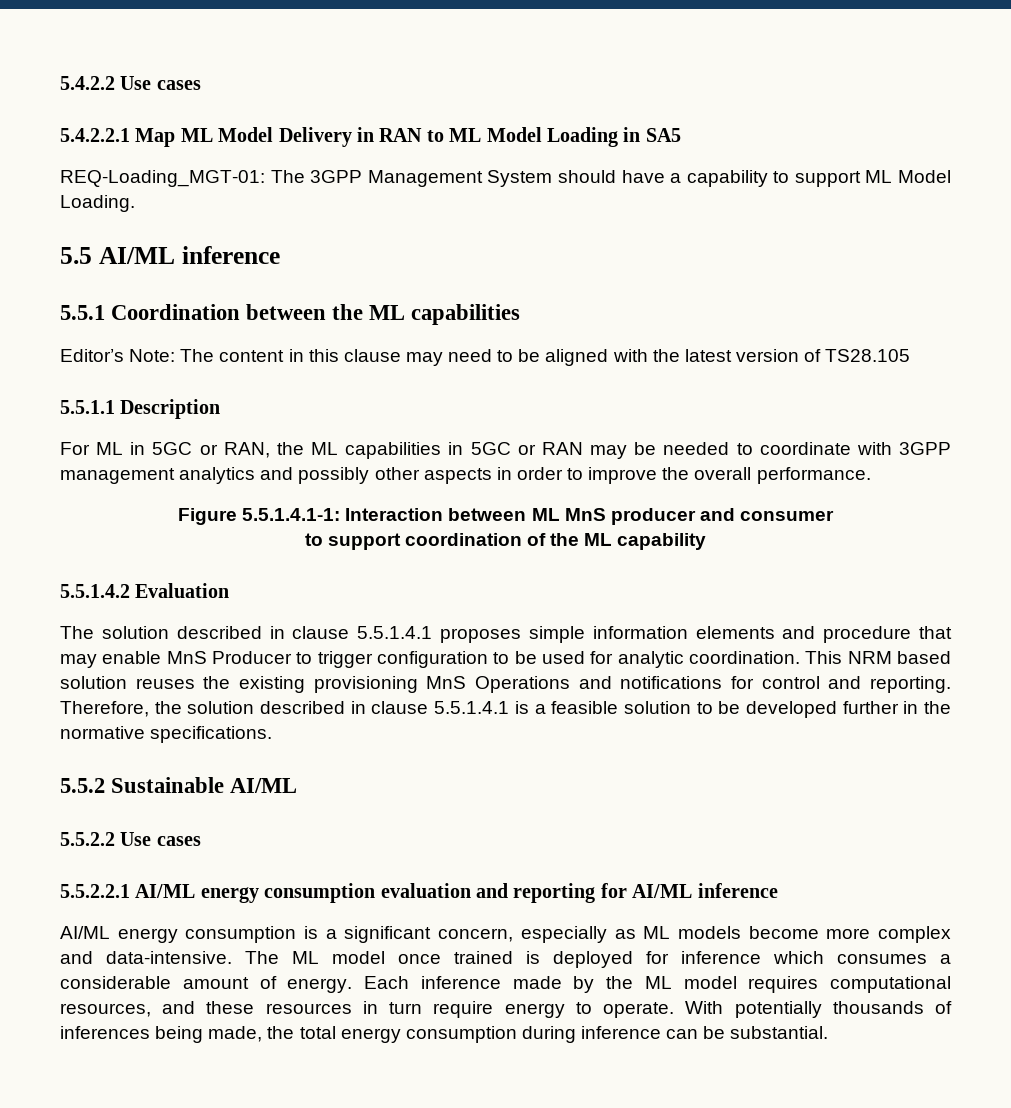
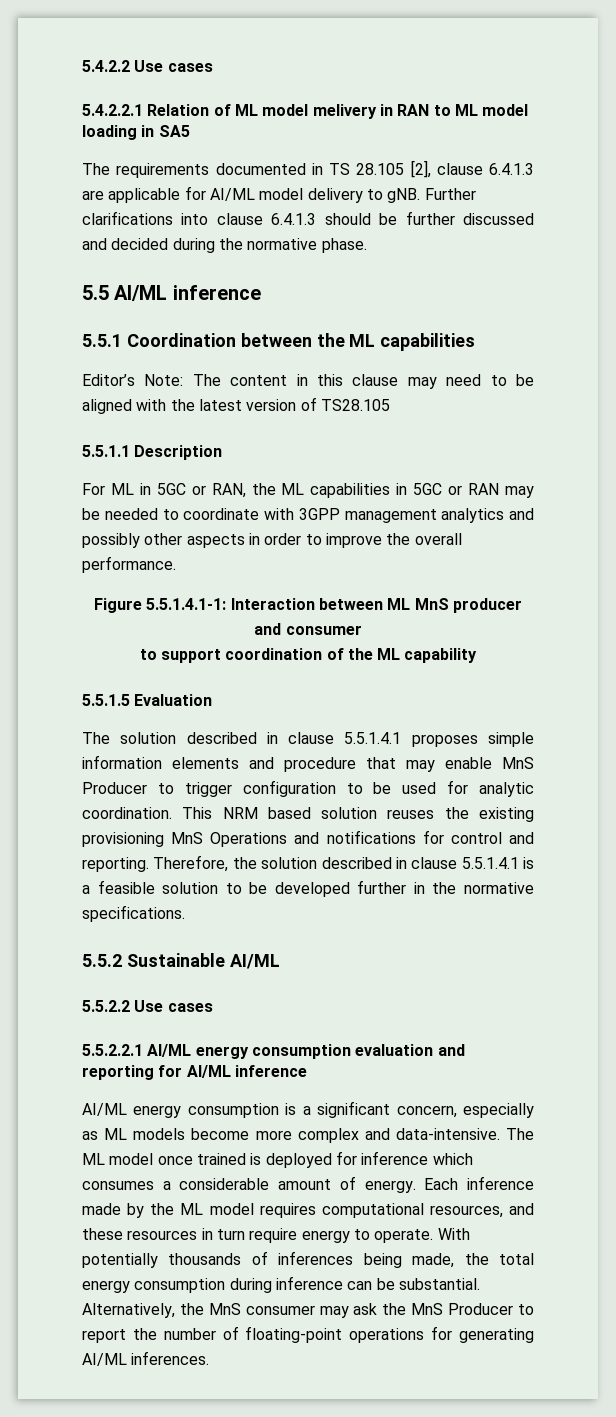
- 5.4.2.2.1 Map ML Model Delivery in RAN to ML Model Loading in SA5
+ 5.4.2.2.1 Relation of ML model melivery in RAN to ML model loading in SA5
- REQ-Loading_MGT-01: The 3GPP Management System should have a capability to support ML Model Loading.
+ The requirements documented in TS 28.105 [2], clause 6.4.1.3 are applicable for AI/ML model delivery to gNB. Further clarifications into clause 6.4.1.3 should be further discussed and decided during the normative phase.
- 5.5.1.4.2 Evaluation
+ 5.5.1.5 Evaluation
+ Alternatively, the MnS consumer may ask the MnS Producer to report the number of floating-point operations for generating AI/ML inferences.

